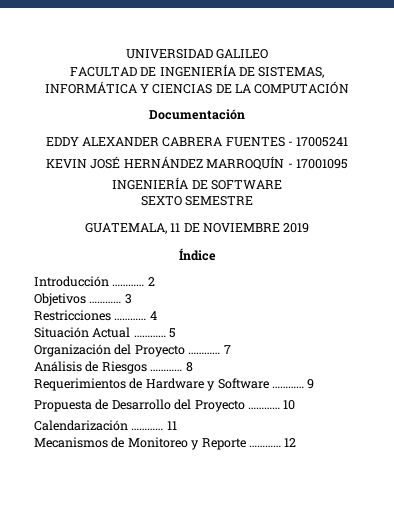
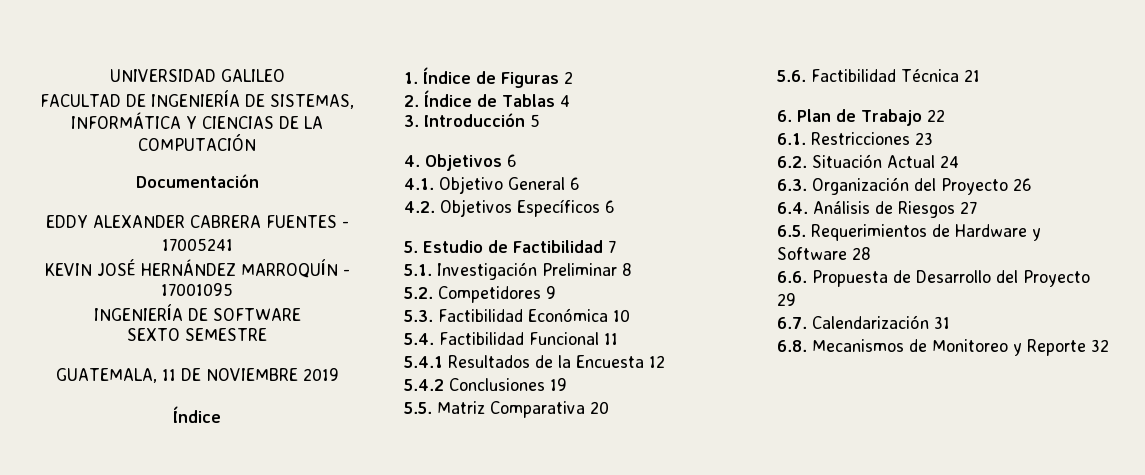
- Introducción ………… 2
- Objetivos ………… 3
- Restricciones ………… 4
- Situación Actual ………… 5
- Organización del Proyecto ………… 7
- Análisis de Riesgos ………… 8
- Requerimientos de Hardware y Software ………… 9
- Propuesta de Desarrollo del Proyecto ………… 10
- Calendarización ………… 11
- Mecanismos de Monitoreo y Reporte ………… 12
+ 1. Índice de Figuras 2
+ 2. Índice de Tablas 4
+ 3. Introducción 5
+ 4. Objetivos 6
+ 4.1. Objetivo General 6
+ 4.2. Objetivos Específicos 6
+ 5. Estudio de Factibilidad 7
+ 5.1. Investigación Preliminar 8
+ 5.2. Competidores 9
+ 5.3. Factibilidad Económica 10
+ 5.4. Factibilidad Funcional 11
+ 5.4.1 Resultados de la Encuesta 12
+ 5.4.2 Conclusiones 19
+ 5.5. Matriz Comparativa 20
+ 5.6. Factibilidad Técnica 21
+ 6. Plan de Trabajo 22
+ 6.1. Restricciones 23
+ 6.2. Situación Actual 24
+ 6.3. Organización del Proyecto 26
+ 6.4. Análisis de Riesgos 27
+ 6.5. Requerimientos de Hardware y Software 28
+ 6.6. Propuesta de Desarrollo del Proyecto 29
+ 6.7. Calendarización 31
+ 6.8. Mecanismos de Monitoreo y Reporte 32

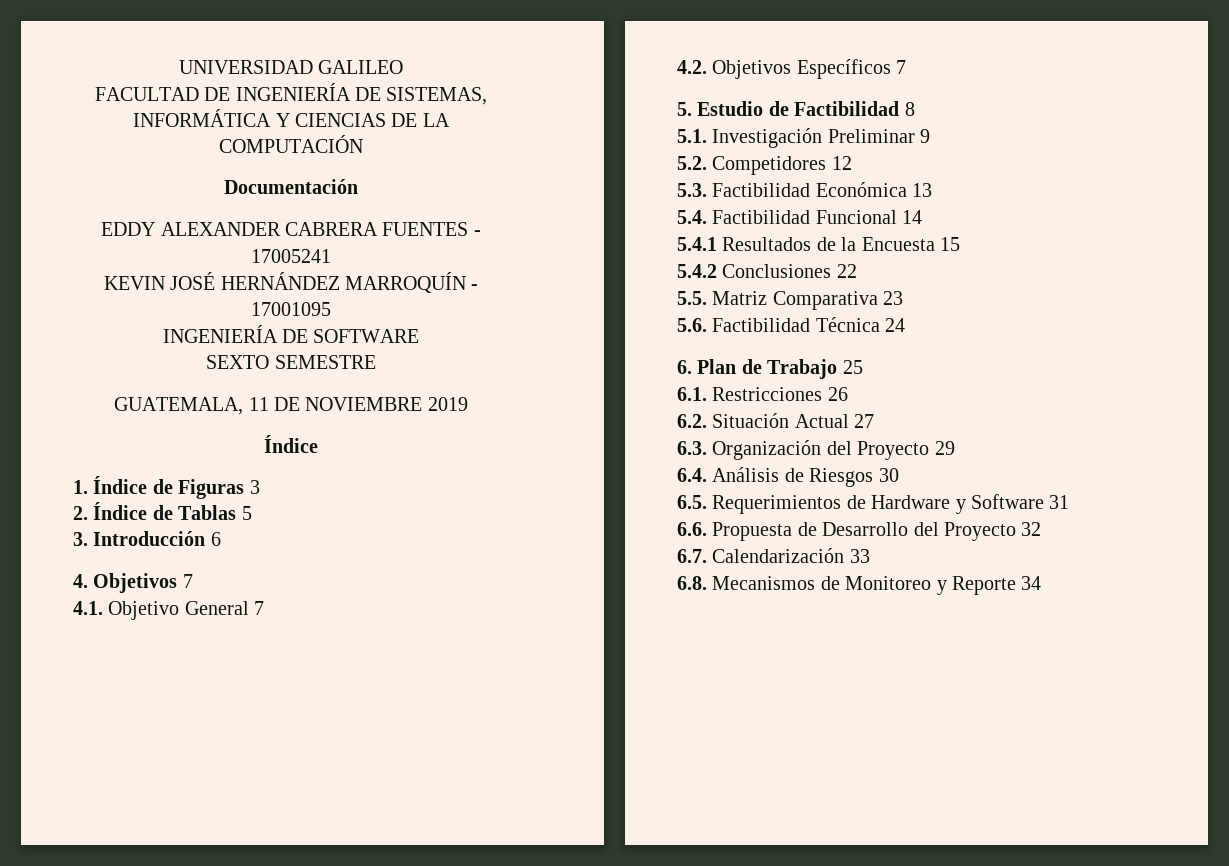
- 1. Índice de Figuras 2
+ 1. Índice de Figuras 3
- 2. Índice de Tablas 4
+ 2. Índice de Tablas 5
- 3. Introducción 5
+ 3. Introducción 6
- 4. Objetivos 6
+ 4. Objetivos 7
- 4.1. Objetivo General 6
+ 4.1. Objetivo General 7
- 4.2. Objetivos Específicos 6
+ 4.2. Objetivos Específicos 7
- 5. Estudio de Factibilidad 7
+ 5. Estudio de Factibilidad 8
- 5.1. Investigación Preliminar 8
+ 5.1. Investigación Preliminar 9
- 5.2. Competidores 9
+ 5.2. Competidores 12
- 5.3. Factibilidad Económica 10
+ 5.3. Factibilidad Económica 13
- 5.4. Factibilidad Funcional 11
+ 5.4. Factibilidad Funcional 14
- 5.4.1 Resultados de la Encuesta 12
+ 5.4.1 Resultados de la Encuesta 15
- 5.4.2 Conclusiones 19
+ 5.4.2 Conclusiones 22
- 5.5. Matriz Comparativa 20
+ 5.5. Matriz Comparativa 23
- 5.6. Factibilidad Técnica 21
+ 5.6. Factibilidad Técnica 24
- 6. Plan de Trabajo 22
+ 6. Plan de Trabajo 25
- 6.1. Restricciones 23
+ 6.1. Restricciones 26
- 6.2. Situación Actual 24
+ 6.2. Situación Actual 27
- 6.3. Organización del Proyecto 26
+ 6.3. Organización del Proyecto 29
- 6.4. Análisis de Riesgos 27
+ 6.4. Análisis de Riesgos 30
- 6.5. Requerimientos de Hardware y Software 28
+ 6.5. Requerimientos de Hardware y Software 31
- 6.6. Propuesta de Desarrollo del Proyecto 29
+ 6.6. Propuesta de Desarrollo del Proyecto 32
- 6.7. Calendarización 31
+ 6.7. Calendarización 33
- 6.8. Mecanismos de Monitoreo y Reporte 32
+ 6.8. Mecanismos de Monitoreo y Reporte 34

